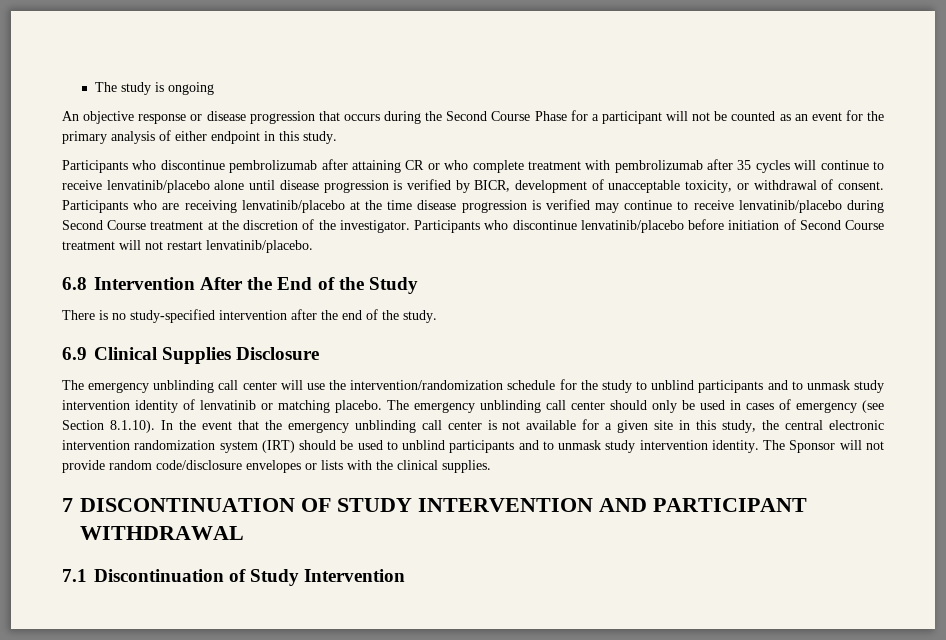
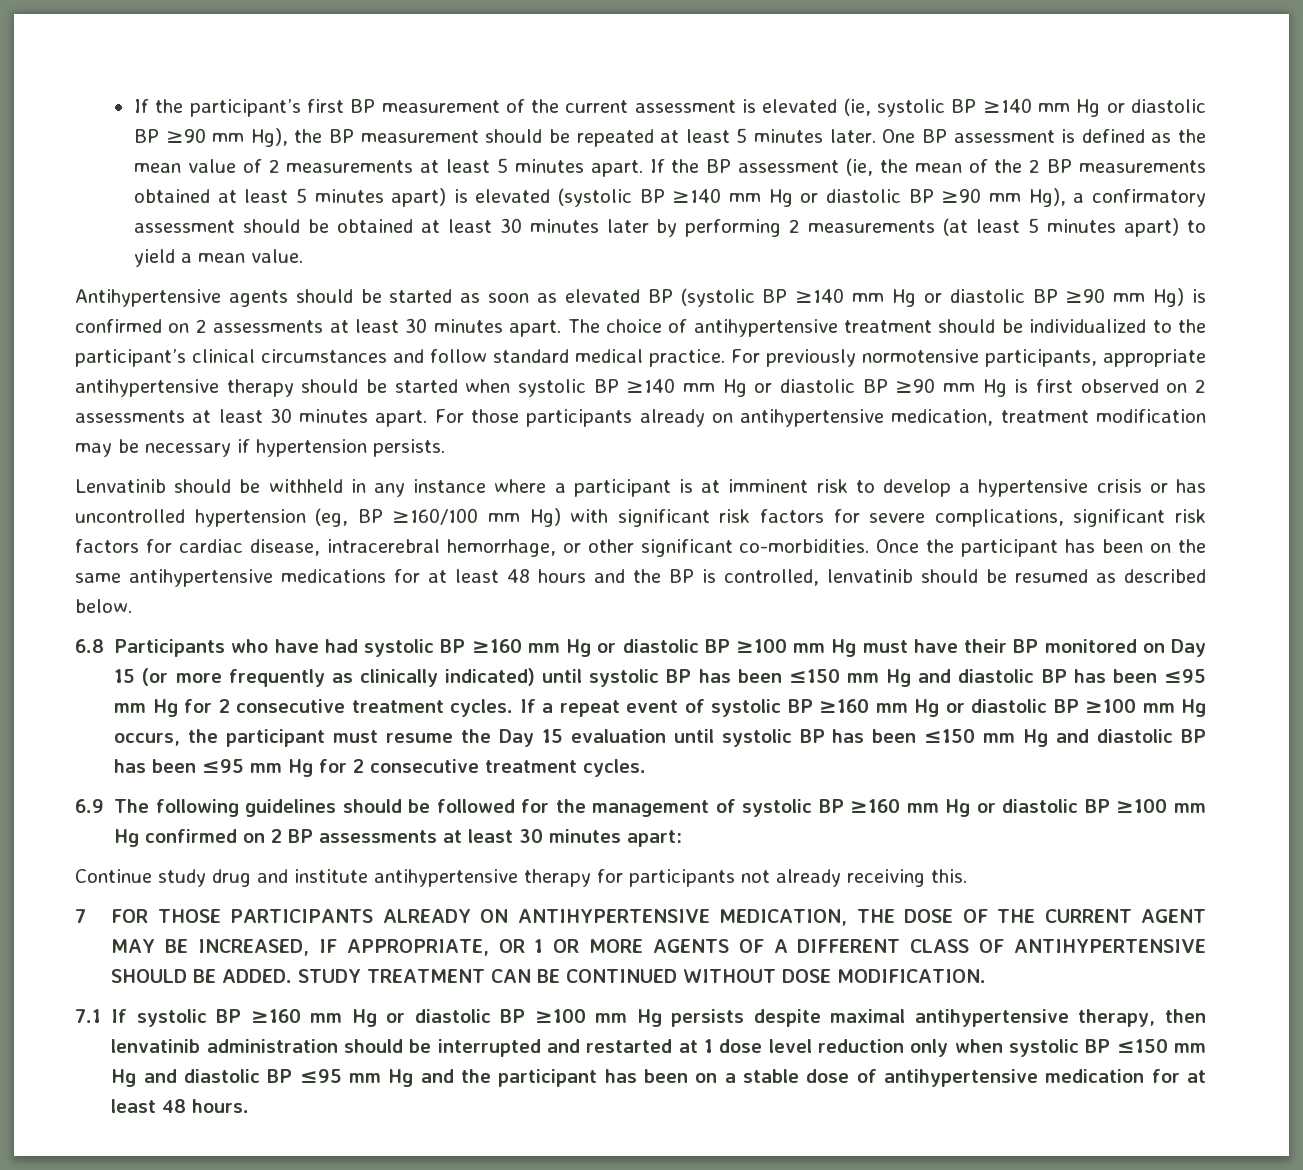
- The study is ongoing
- An objective response or disease progression that occurs during the Second Course Phase for a participant will not be counted as an event for the primary analysis of either endpoint in this study.
- Participants who discontinue pembrolizumab after attaining CR or who complete treatment with pembrolizumab after 35 cycles will continue to receive lenvatinib/placebo alone until disease progression is verified by BICR, development of unacceptable toxicity, or withdrawal of consent. Participants who are receiving lenvatinib/placebo at the time disease progression is verified may continue to receive lenvatinib/placebo during Second Course treatment at the discretion of the investigator. Participants who discontinue lenvatinib/placebo before initiation of Second Course treatment will not restart lenvatinib/placebo.
- 6.8 Intervention After the End of the Study
- There is no study-specified intervention after the end of the study.
- 6.9 Clinical Supplies Disclosure
- The emergency unblinding call center will use the intervention/randomization schedule for the study to unblind participants and to unmask study intervention identity of lenvatinib or matching placebo. The emergency unblinding call center should only be used in cases of emergency (see Section 8.1.10). In the event that the emergency unblinding call center is not available for a given site in this study, the central electronic intervention randomization system (IRT) should be used to unblind participants and to unmask study intervention identity. The Sponsor will not provide random code/disclosure envelopes or lists with the clinical supplies.
- 7 DISCONTINUATION OF STUDY INTERVENTION AND PARTICIPANT WITHDRAWAL
- 7.1 Discontinuation of Study Intervention
+ If the participant’s first BP measurement of the current assessment is elevated (ie, systolic BP ≥140 mm Hg or diastolic BP ≥90 mm Hg), the BP measurement should be repeated at least 5 minutes later. One BP assessment is defined as the mean value of 2 measurements at least 5 minutes apart. If the BP assessment (ie, the mean of the 2 BP measurements obtained at least 5 minutes apart) is elevated (systolic BP ≥140 mm Hg or diastolic BP ≥90 mm Hg), a confirmatory assessment should be obtained at least 30 minutes later by performing 2 measurements (at least 5 minutes apart) to yield a mean value.
+ Antihypertensive agents should be started as soon as elevated BP (systolic BP ≥140 mm Hg or diastolic BP ≥90 mm Hg) is confirmed on 2 assessments at least 30 minutes apart. The choice of antihypertensive treatment should be individualized to the participant’s clinical circumstances and follow standard medical practice. For previously normotensive participants, appropriate antihypertensive therapy should be started when systolic BP ≥140 mm Hg or diastolic BP ≥90 mm Hg is first observed on 2 assessments at least 30 minutes apart. For those participants already on antihypertensive medication, treatment modification may be necessary if hypertension persists.
+ Lenvatinib should be withheld in any instance where a participant is at imminent risk to develop a hypertensive crisis or has uncontrolled hypertension (eg, BP ≥160/100 mm Hg) with significant risk factors for severe complications, significant risk factors for cardiac disease, intracerebral hemorrhage, or other significant co-morbidities. Once the participant has been on the same antihypertensive medications for at least 48 hours and the BP is controlled, lenvatinib should be resumed as described below.
+ 6.8 Participants who have had systolic BP ≥160 mm Hg or diastolic BP ≥100 mm Hg must have their BP monitored on Day 15 (or more frequently as clinically indicated) until systolic BP has been ≤150 mm Hg and diastolic BP has been ≤95 mm Hg for 2 consecutive treatment cycles. If a repeat event of systolic BP ≥160 mm Hg or diastolic BP ≥100 mm Hg occurs, the participant must resume the Day 15 evaluation until systolic BP has been ≤150 mm Hg and diastolic BP has been ≤95 mm Hg for 2 consecutive treatment cycles.
+ 6.9 The following guidelines should be followed for the management of systolic BP ≥160 mm Hg or diastolic BP ≥100 mm Hg confirmed on 2 BP assessments at least 30 minutes apart:
+ Continue study drug and institute antihypertensive therapy for participants not already receiving this.
+ 7 FOR THOSE PARTICIPANTS ALREADY ON ANTIHYPERTENSIVE MEDICATION, THE DOSE OF THE CURRENT AGENT MAY BE INCREASED, IF APPROPRIATE, OR 1 OR MORE AGENTS OF A DIFFERENT CLASS OF ANTIHYPERTENSIVE SHOULD BE ADDED. STUDY TREATMENT CAN BE CONTINUED WITHOUT DOSE MODIFICATION.
+ 7.1 If systolic BP ≥160 mm Hg or diastolic BP ≥100 mm Hg persists despite maximal antihypertensive therapy, then lenvatinib administration should be interrupted and restarted at 1 dose level reduction only when systolic BP ≤150 mm Hg and diastolic BP ≤95 mm Hg and the participant has been on a stable dose of antihypertensive medication for at least 48 hours.

